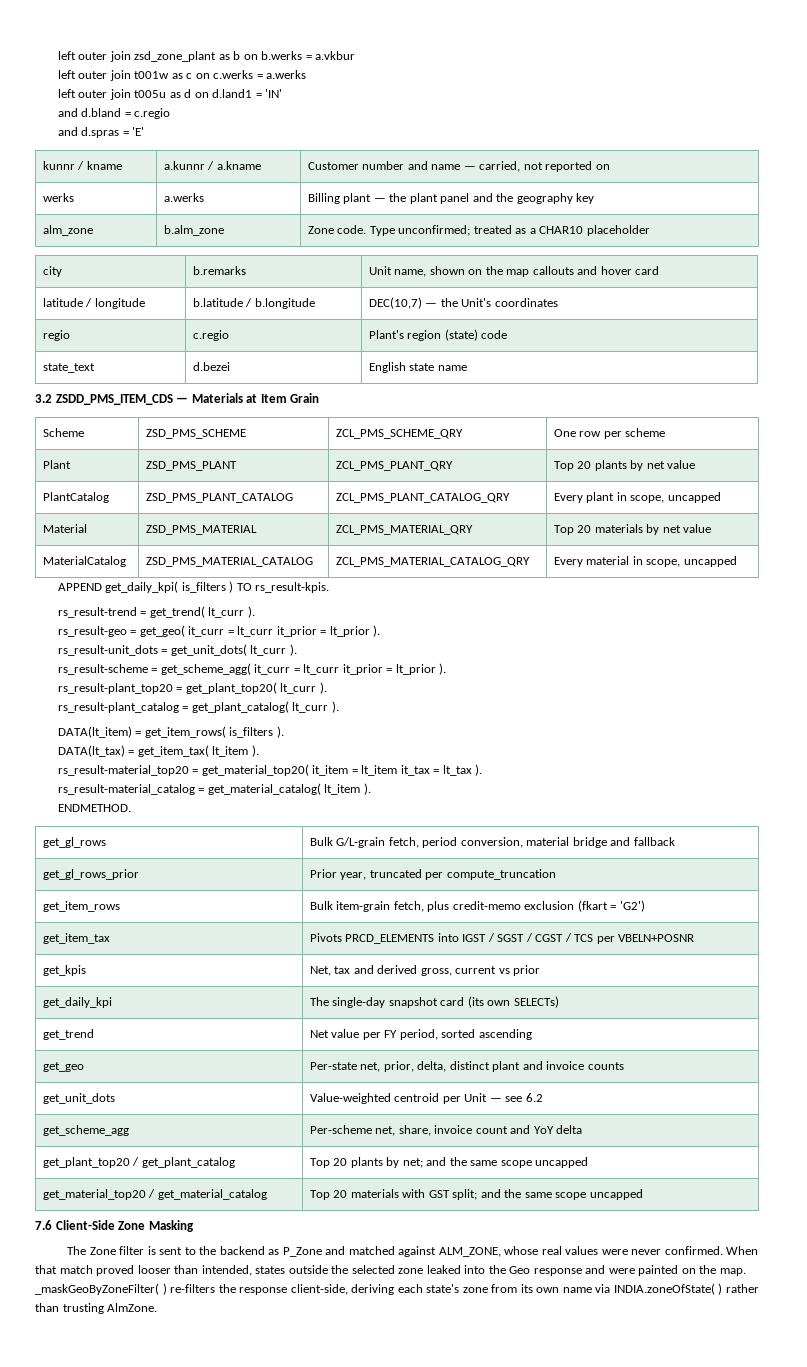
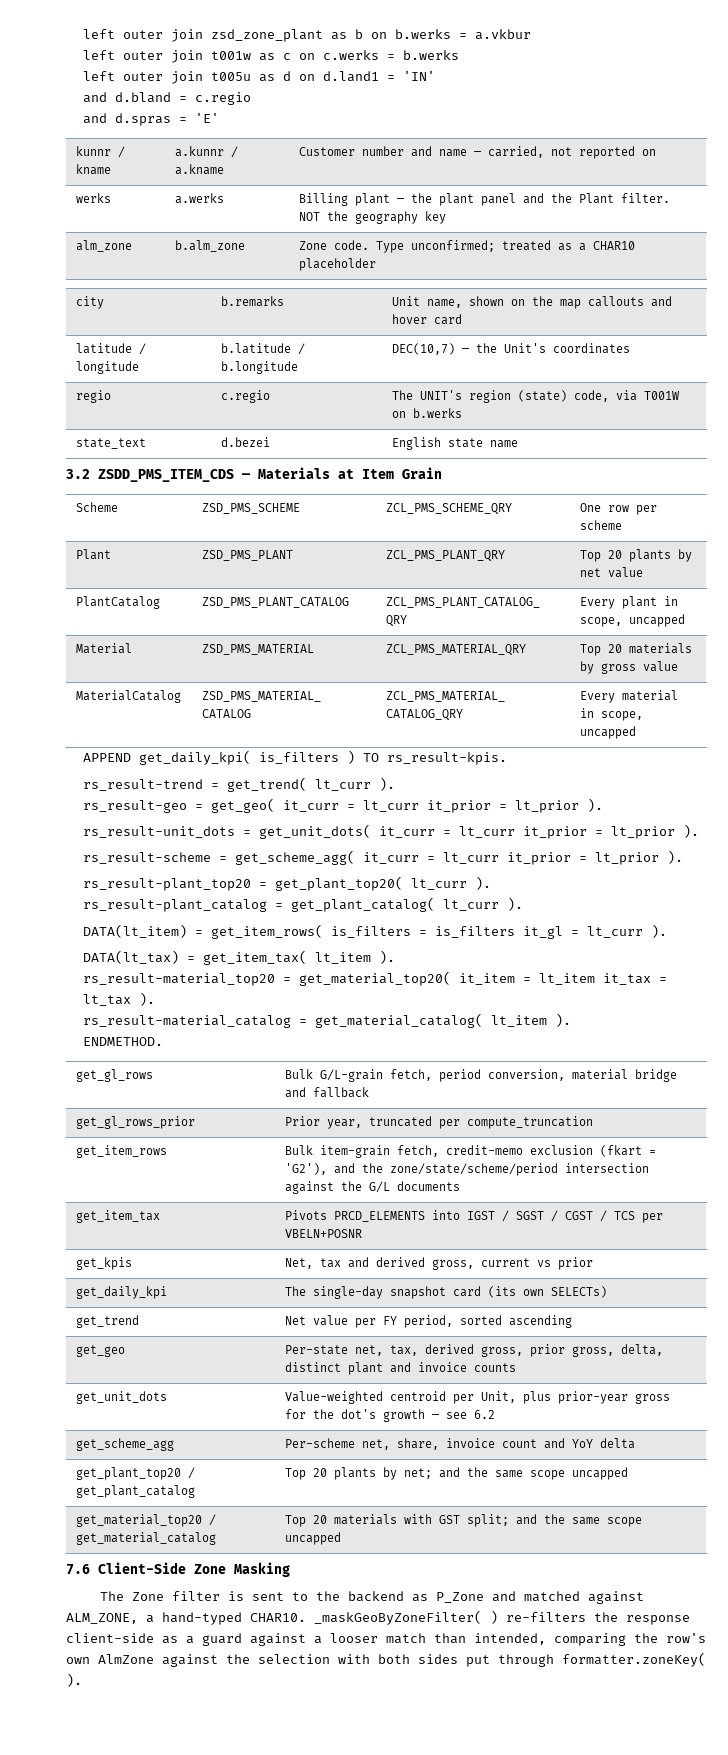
- left outer join t001w as c on c.werks = a.werks
+ left outer join t001w as c on c.werks = b.werks
- werks | a.werks | Billing plant — the plant panel and the geography key
+ werks | a.werks | Billing plant — the plant panel and the Plant filter. NOT the geography key
- regio | c.regio | Plant's region (state) code
+ regio | c.regio | The UNIT's region (state) code, via T001W on b.werks
- Material | ZSD_PMS_MATERIAL | ZCL_PMS_MATERIAL_QRY | Top 20 materials by net value
+ Material | ZSD_PMS_MATERIAL | ZCL_PMS_MATERIAL_QRY | Top 20 materials by gross value
- rs_result-unit_dots = get_unit_dots( lt_curr ).
+ rs_result-unit_dots = get_unit_dots( it_curr = lt_curr it_prior = lt_prior ).
- DATA(lt_item) = get_item_rows( is_filters ).
+ DATA(lt_item) = get_item_rows( is_filters = is_filters it_gl = lt_curr ).
- get_item_rows | Bulk item-grain fetch, plus credit-memo exclusion (fkart = 'G2')
+ get_item_rows | Bulk item-grain fetch, credit-memo exclusion (fkart = 'G2'), and the zone/state/scheme/period intersection against the G/L documents
- get_geo | Per-state net, prior, delta, distinct plant and invoice counts
+ get_geo | Per-state net, tax, derived gross, prior gross, delta, distinct plant and invoice counts
- get_unit_dots | Value-weighted centroid per Unit — see 6.2
+ get_unit_dots | Value-weighted centroid per Unit, plus prior-year gross for the dot's growth — see 6.2
- The Zone filter is sent to the backend as P_Zone and matched against ALM_ZONE, whose real values were never confirmed. When that match proved looser than intended, states outside the selected zone leaked into the Geo response and were painted on the map.
+ The Zone filter is sent to the backend as P_Zone and matched against ALM_ZONE, a hand-typed CHAR10.
- _maskGeoByZoneFilter( ) re-filters the response client-side, deriving each state's zone from its own name via INDIA.zoneOfState( ) rather than trusting AlmZone.
+ _maskGeoByZoneFilter( ) re-filters the response client-side as a guard against a looser match than intended, comparing the row's own AlmZone against the selection with both sides put through formatter.zoneKey( ).

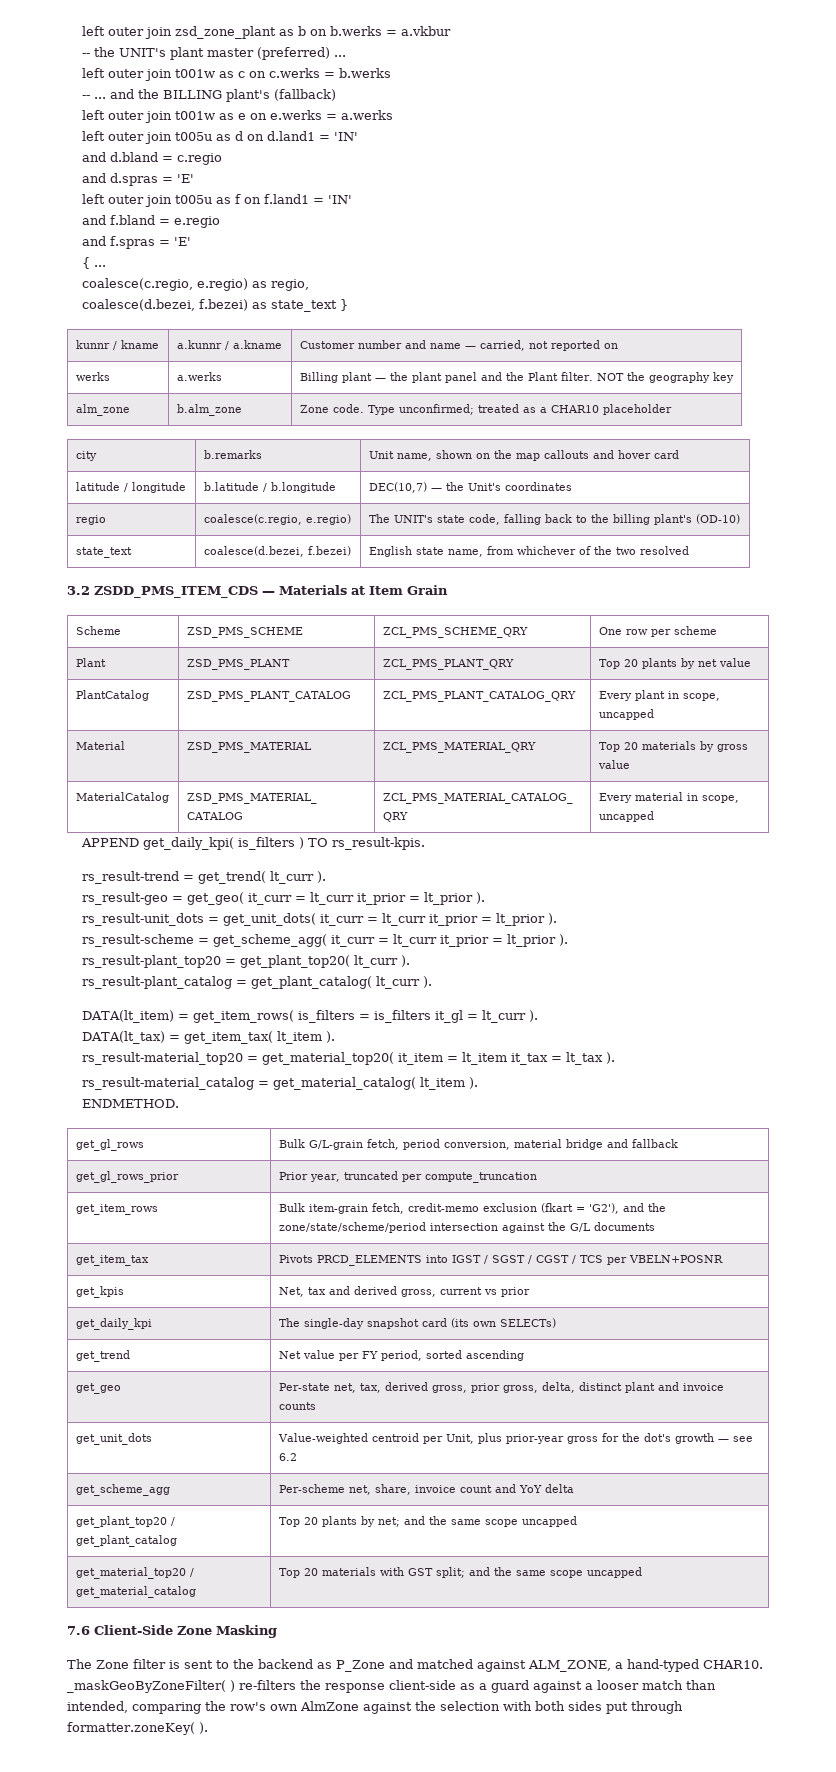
+ -- the UNIT's plant master (preferred) ...
+ -- ... and the BILLING plant's (fallback)
+ left outer join t001w as e on e.werks = a.werks
+ left outer join t005u as f on f.land1 = 'IN'
+ and f.bland = e.regio
+ and f.spras = 'E'
+ { ...
+ coalesce(c.regio, e.regio) as regio,
+ coalesce(d.bezei, f.bezei) as state_text }
- regio | c.regio | The UNIT's region (state) code, via T001W on b.werks
+ regio | coalesce(c.regio, e.regio) | The UNIT's state code, falling back to the billing plant's (OD-10)
- state_text | d.bezei | English state name
+ state_text | coalesce(d.bezei, f.bezei) | English state name, from whichever of the two resolved

